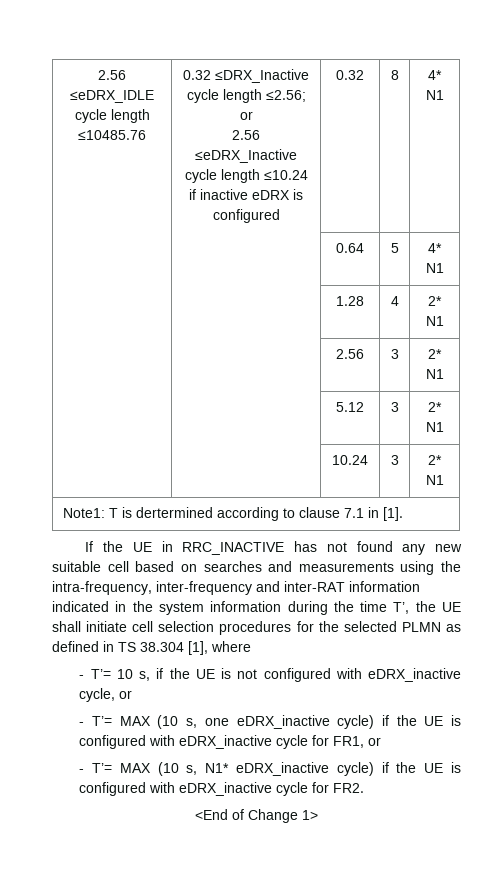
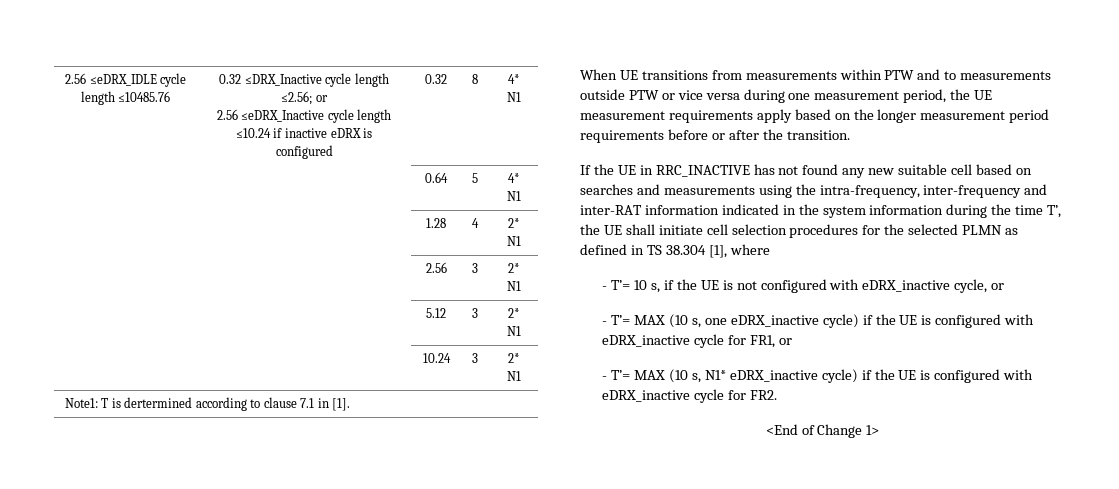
+ When UE transitions from measurements within PTW and to measurements outside PTW or vice versa during one measurement period, the UE measurement requirements apply based on the longer measurement period requirements before or after the transition.

